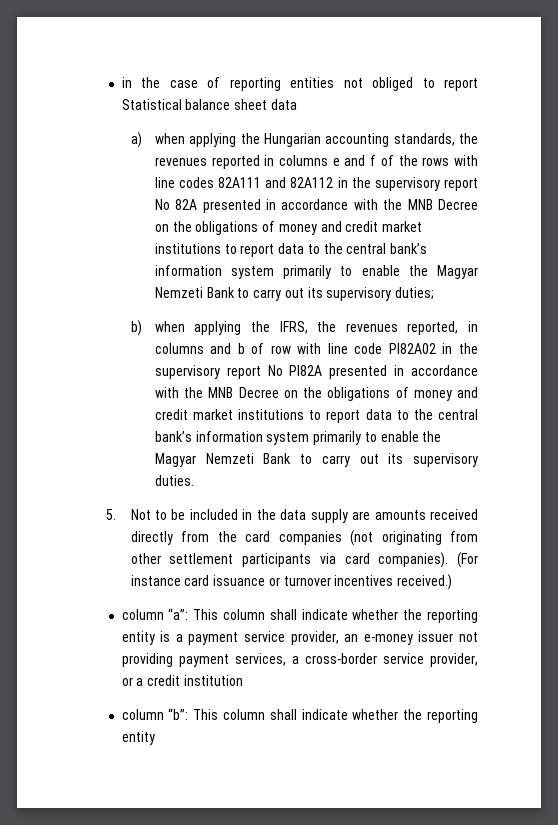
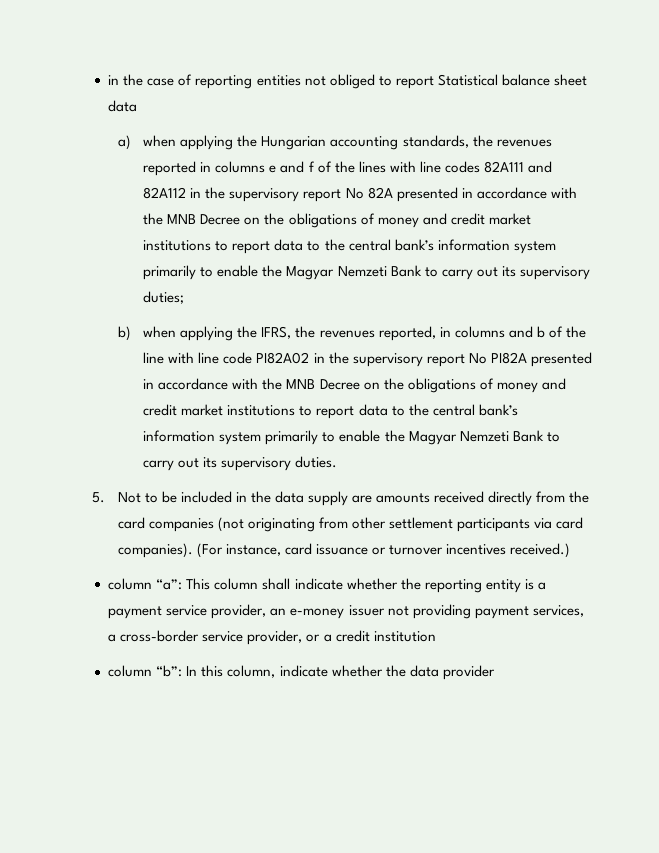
- a) when applying the Hungarian accounting standards, the revenues reported in columns e and f of the rows with line codes 82A111 and 82A112 in the supervisory report No 82A presented in accordance with the MNB Decree on the obligations of money and credit market institutions to report data to the central bank’s information system primarily to enable the Magyar Nemzeti Bank to carry out its supervisory duties;
+ a) when applying the Hungarian accounting standards, the revenues reported in columns e and f of the lines with line codes 82A111 and 82A112 in the supervisory report No 82A presented in accordance with the MNB Decree on the obligations of money and credit market institutions to report data to the central bank’s information system primarily to enable the Magyar Nemzeti Bank to carry out its supervisory duties;
- b) when applying the IFRS, the revenues reported, in columns and b of row with line code PI82A02 in the supervisory report No PI82A presented in accordance with the MNB Decree on the obligations of money and credit market institutions to report data to the central bank’s information system primarily to enable the Magyar Nemzeti Bank to carry out its supervisory duties.
+ b) when applying the IFRS, the revenues reported, in columns and b of the line with line code PI82A02 in the supervisory report No PI82A presented in accordance with the MNB Decree on the obligations of money and credit market institutions to report data to the central bank’s information system primarily to enable the Magyar Nemzeti Bank to carry out its supervisory duties.
- (For instance card issuance or turnover incentives received.)
+ (For instance, card issuance or turnover incentives received.)
- column “b”: This column shall indicate whether the reporting entity
+ column “b”: In this column, indicate whether the data provider

